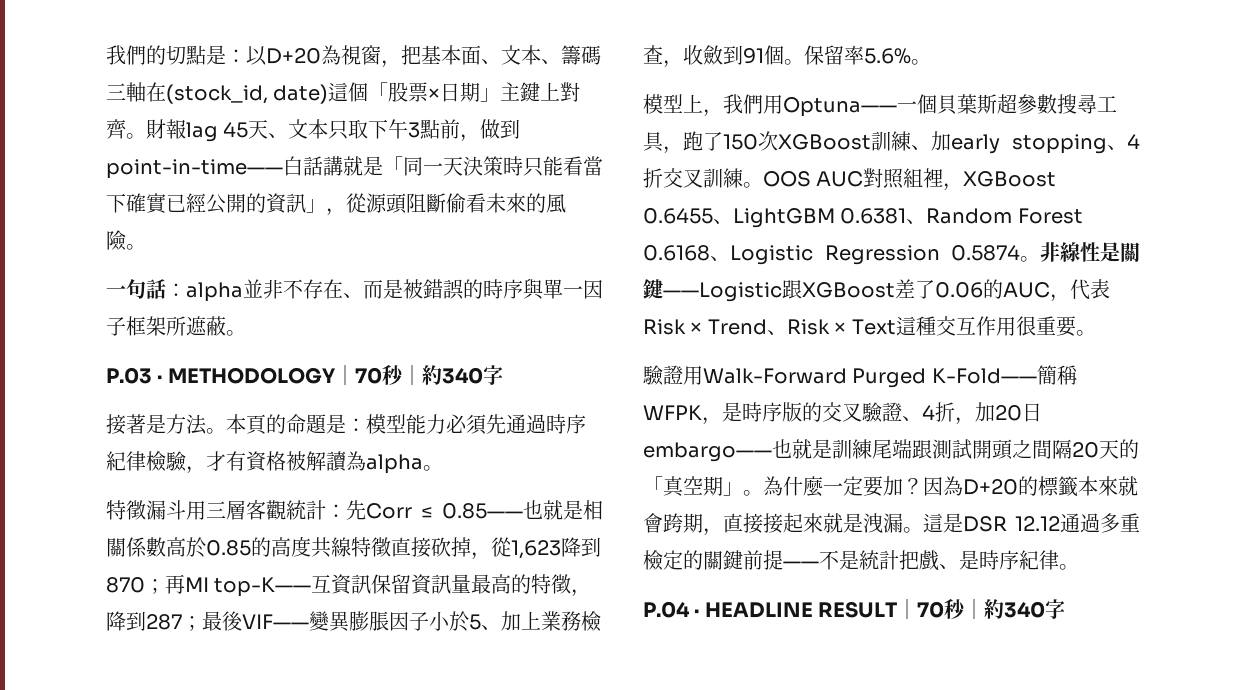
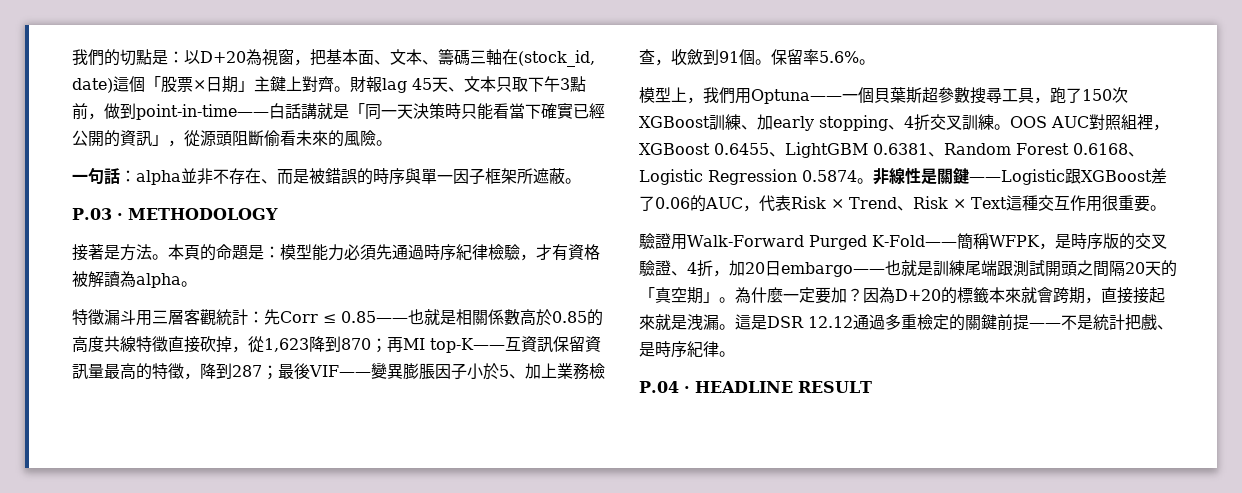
- P.03 · METHODOLOGY｜70秒｜約340字
+ P.03 · METHODOLOGY
- P.04 · HEADLINE RESULT｜70秒｜約340字
+ P.04 · HEADLINE RESULT

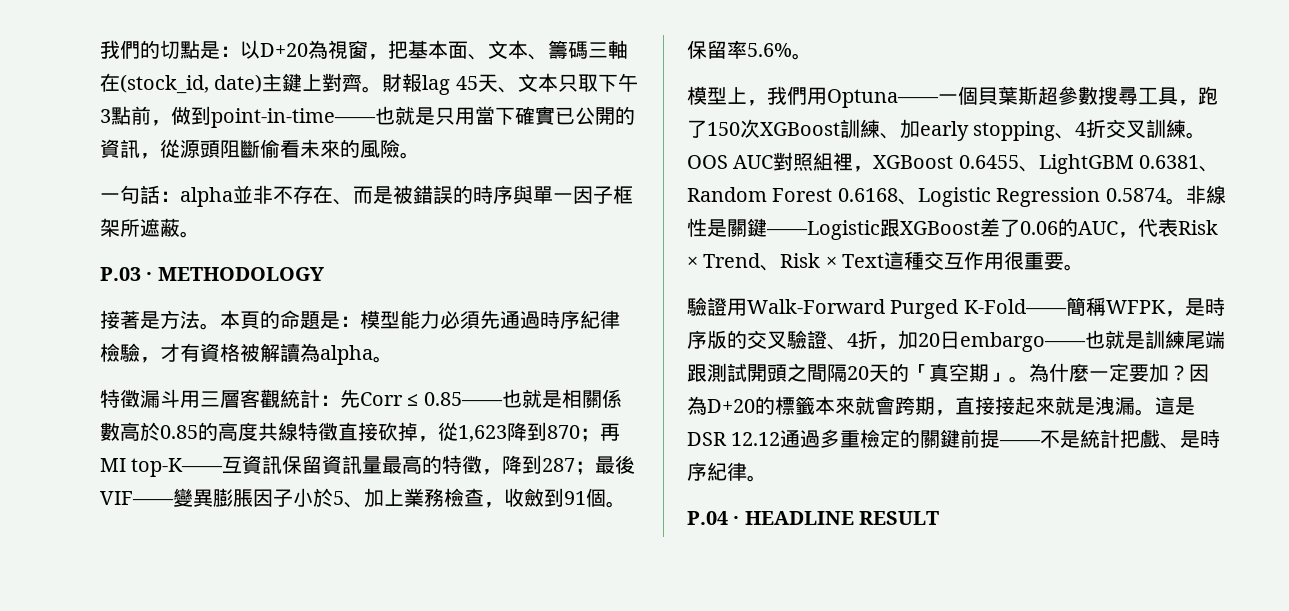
- 我們的切點是：以D+20為視窗，把基本面、文本、籌碼三軸在(stock_id, date)這個「股票×日期」主鍵上對齊。
+ 我們的切點是：以D+20為視窗，把基本面、文本、籌碼三軸在(stock_id, date)主鍵上對齊。
- 財報lag 45天、文本只取下午3點前，做到point-in-time——白話講就是「同一天決策時只能看當下確實已經公開的資訊」，從源頭阻斷偷看未來的風險。
+ 財報lag 45天、文本只取下午3點前，做到point-in-time——也就是只用當下確實已公開的資訊，從源頭阻斷偷看未來的風險。

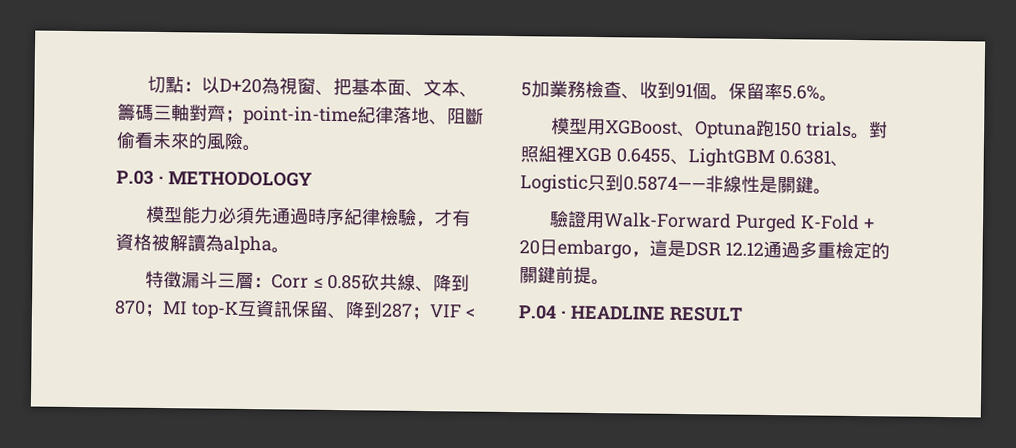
- 我們的切點是：以D+20為視窗，把基本面、文本、籌碼三軸在(stock_id, date)主鍵上對齊。財報lag 45天、文本只取下午3點前，做到point-in-time——也就是只用當下確實已公開的資訊，從源頭阻斷偷看未來的風險。
+ 切點：以D+20為視窗、把基本面、文本、籌碼三軸對齊；point-in-time紀律落地、阻斷偷看未來的風險。
- 一句話：alpha並非不存在、而是被錯誤的時序與單一因子框架所遮蔽。
  P.03 · METHODOLOGY
- 接著是方法。本頁的命題是：模型能力必須先通過時序紀律檢驗，才有資格被解讀為alpha。
+ 模型能力必須先通過時序紀律檢驗，才有資格被解讀為alpha。
- 特徵漏斗用三層客觀統計：先Corr ≤ 0.85——也就是相關係數高於0.85的高度共線特徵直接砍掉，從1,623降到870；再MI top-K——互資訊保留資訊量最高的特徵，降到287；最後VIF——變異膨脹因子小於5、加上業務檢查，收斂到91個。
+ 特徵漏斗三層：Corr ≤ 0.85砍共線、降到870；MI top-K互資訊保留、降到287；VIF < 5加業務檢查、收到91個。
- 模型上，我們用Optuna——一個貝葉斯超參數搜尋工具，跑了150次XGBoost訓練、加early stopping、4折交叉訓練。OOS AUC對照組裡，XGBoost 0.6455、LightGBM 0.6381、Random Forest 0.6168、Logistic Regression 0.5874。非線性是關鍵——Logistic跟XGBoost差了0.06的AUC，代表Risk × Trend、Risk × Text這種交互作用很重要。
- 驗證用Walk-Forward Purged K-Fold——簡稱WFPK，是時序版的交叉驗證、4折，加20日embargo——也就是訓練尾端跟測試開頭之間隔20天的「真空期」。為什麼一定要加？因為D+20的標籤本來就會跨期，直接接起來就是洩漏。這是DSR 12.12通過多重檢定的關鍵前提——不是統計把戲、是時序紀律。
+ 模型用XGBoost、Optuna跑150 trials。對照組裡XGB 0.6455、LightGBM 0.6381、Logistic只到0.5874——非線性是關鍵。
+ 驗證用Walk-Forward Purged K-Fold + 20日embargo，這是DSR 12.12通過多重檢定的關鍵前提。

